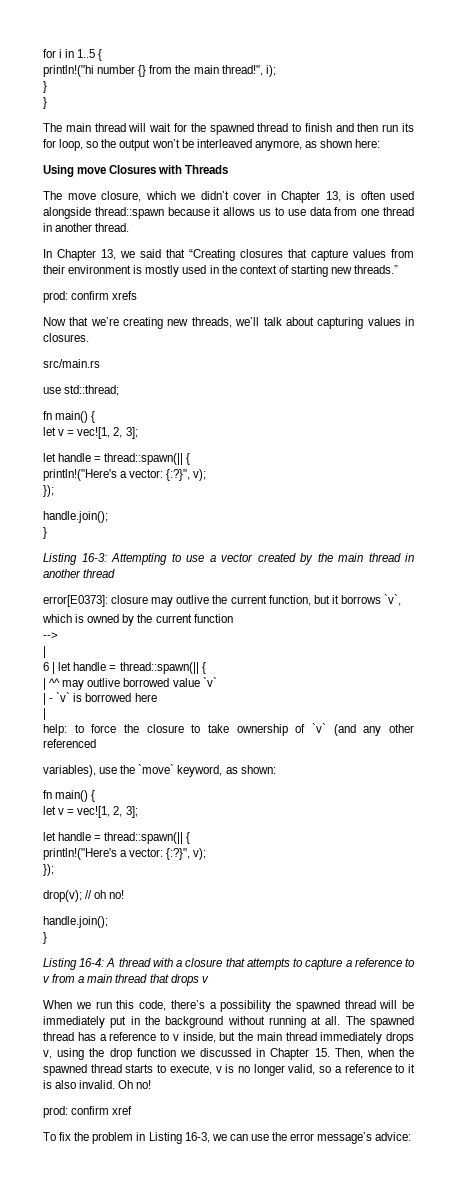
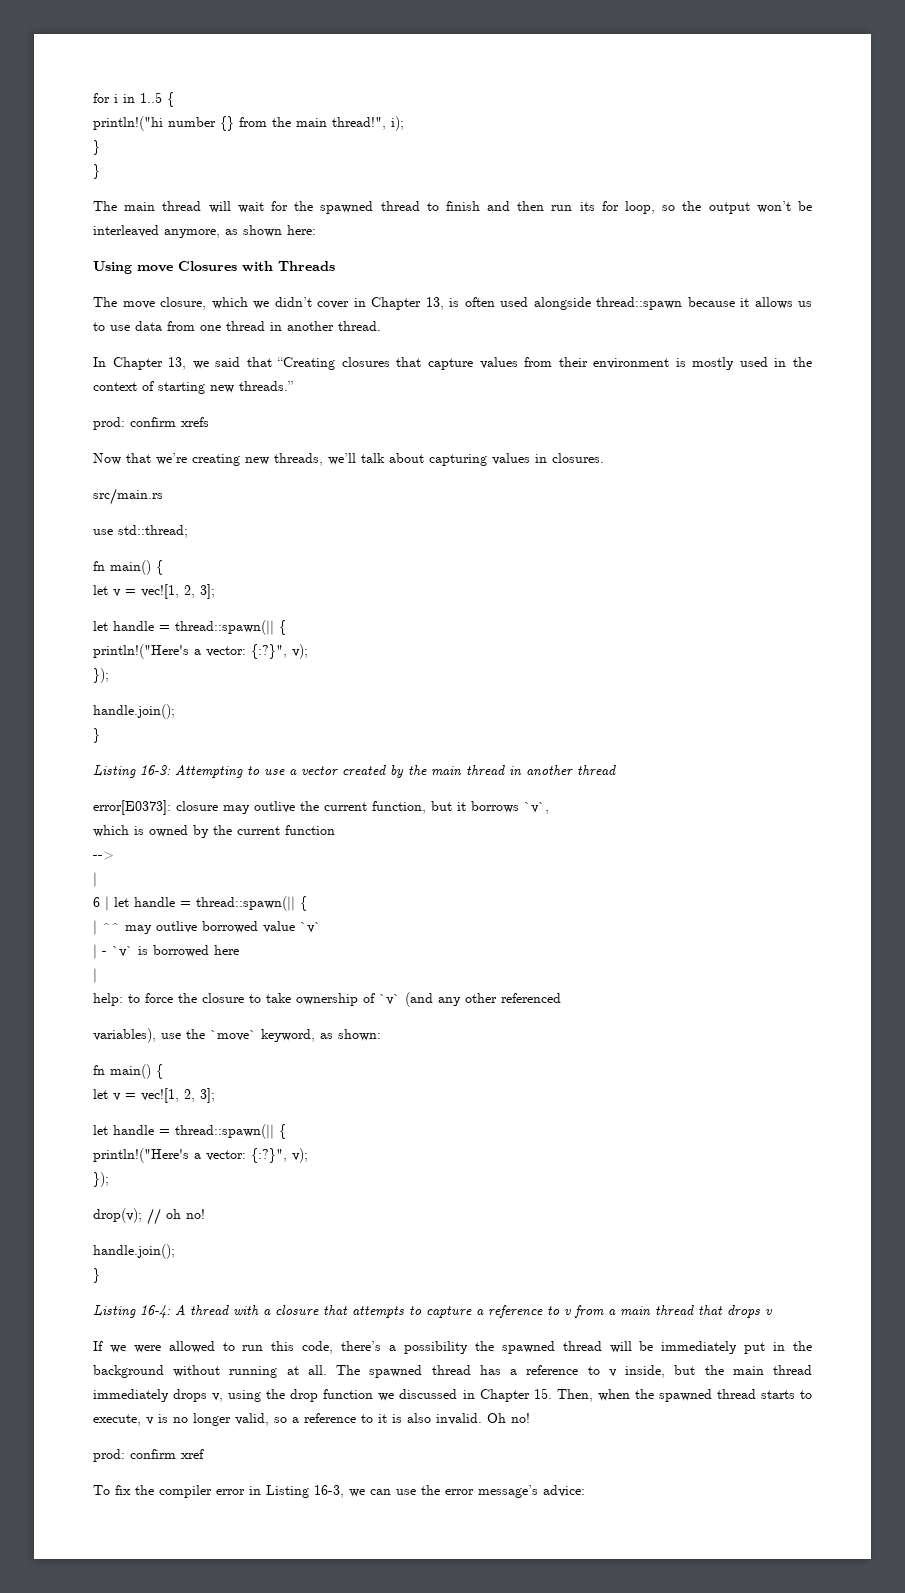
- When we run this code, there’s a possibility the spawned thread will be immediately put in the background without running at all.
+ If we were allowed to run this code, there’s a possibility the spawned thread will be immediately put in the background without running at all.
- To fix the problem in Listing 16-3, we can use the error message’s advice:
+ To fix the compiler error in Listing 16-3, we can use the error message’s advice:

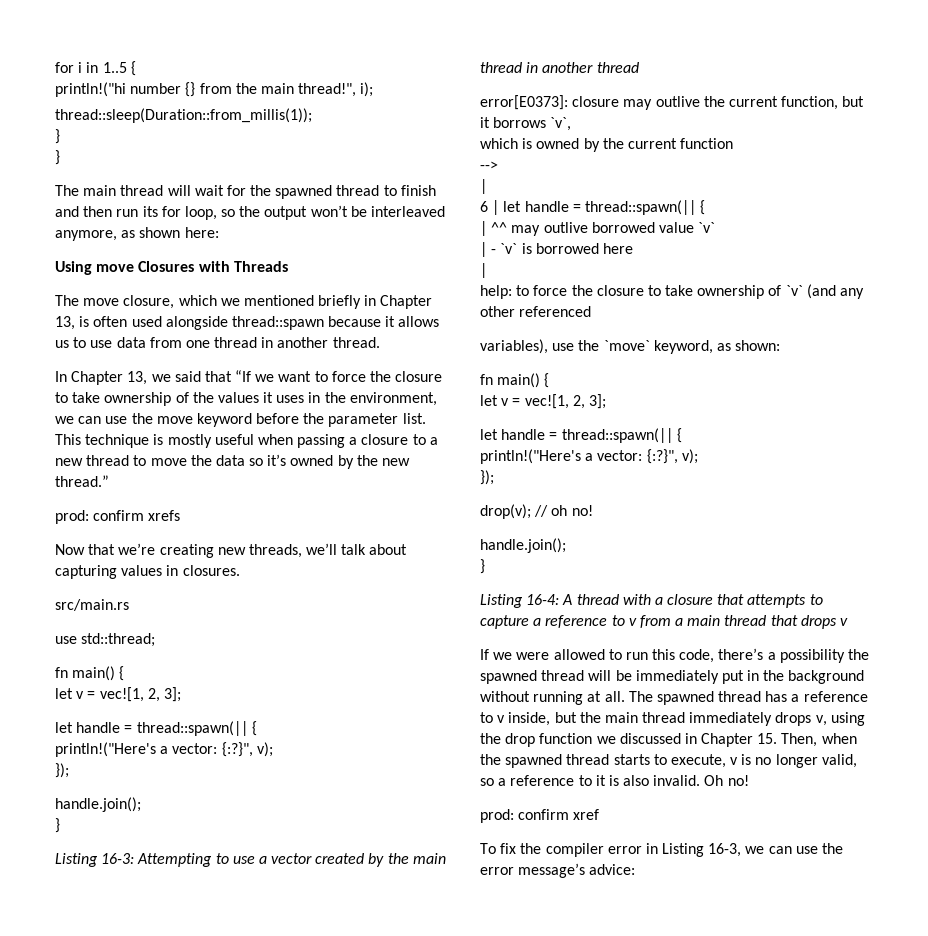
+ thread::sleep(Duration::from_millis(1));
- The move closure, which we didn’t cover in Chapter 13, is often used alongside thread::spawn because it allows us to use data from one thread in another thread.
+ The move closure, which we mentioned briefly in Chapter 13, is often used alongside thread::spawn because it allows us to use data from one thread in another thread.
- In Chapter 13, we said that “Creating closures that capture values from their environment is mostly used in the context of starting new threads.”
+ In Chapter 13, we said that “If we want to force the closure to take ownership of the values it uses in the environment, we can use the move keyword before the parameter list. This technique is mostly useful when passing a closure to a new thread to move the data so it’s owned by the new thread.”

